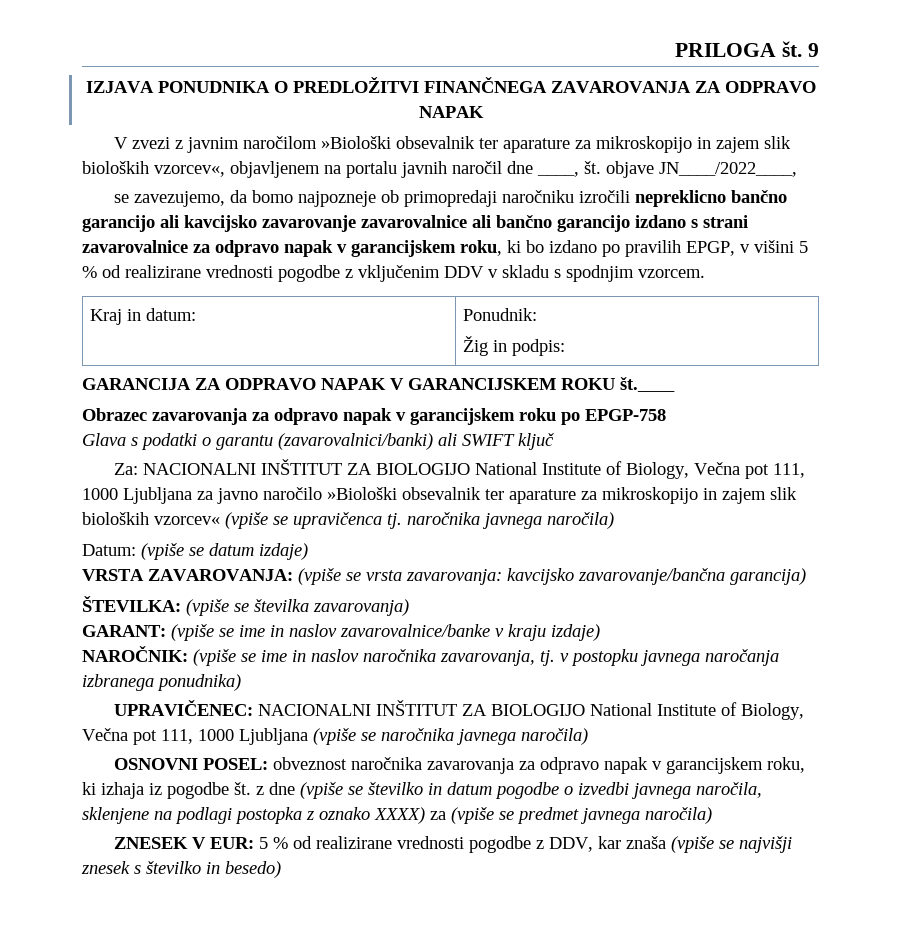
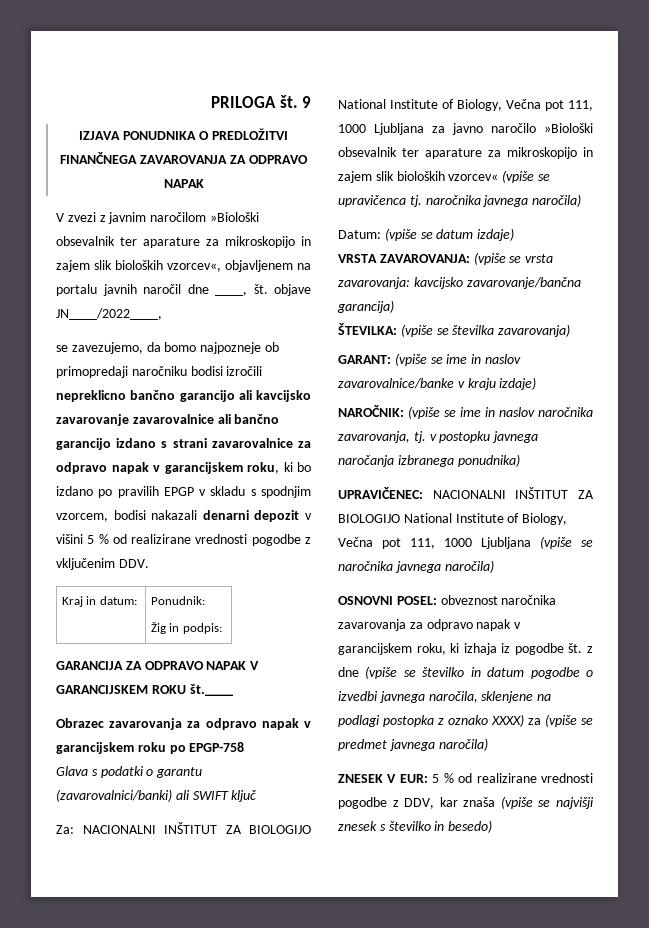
- se zavezujemo, da bomo najpozneje ob primopredaji naročniku izročili nepreklicno bančno garancijo ali kavcijsko zavarovanje zavarovalnice ali bančno garancijo izdano s strani zavarovalnice za odpravo napak v garancijskem roku, ki bo izdano po pravilih EPGP, v višini 5 % od realizirane vrednosti pogodbe z vključenim DDV v skladu s spodnjim vzorcem.
+ se zavezujemo, da bomo najpozneje ob primopredaji naročniku bodisi izročili nepreklicno bančno garancijo ali kavcijsko zavarovanje zavarovalnice ali bančno garancijo izdano s strani zavarovalnice za odpravo napak v garancijskem roku, ki bo izdano po pravilih EPGP v skladu s spodnjim vzorcem, bodisi nakazali denarni depozit v višini 5 % od realizirane vrednosti pogodbe z vključenim DDV.

